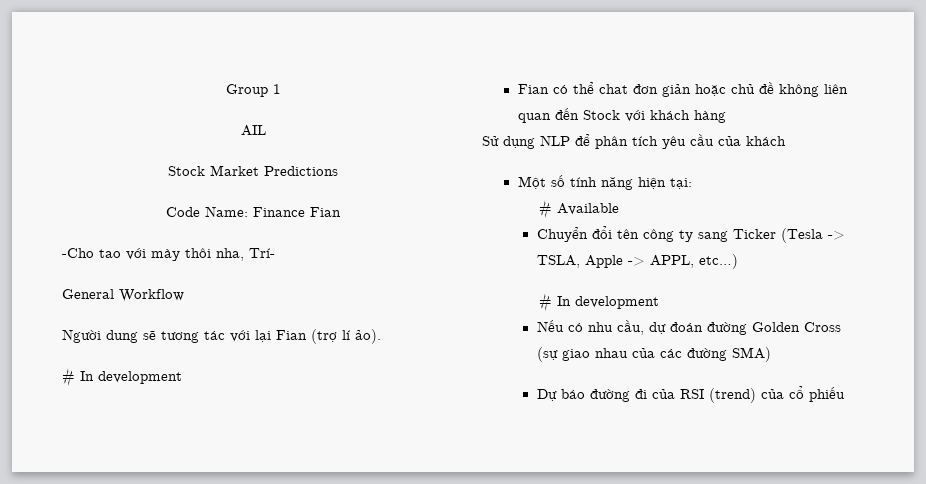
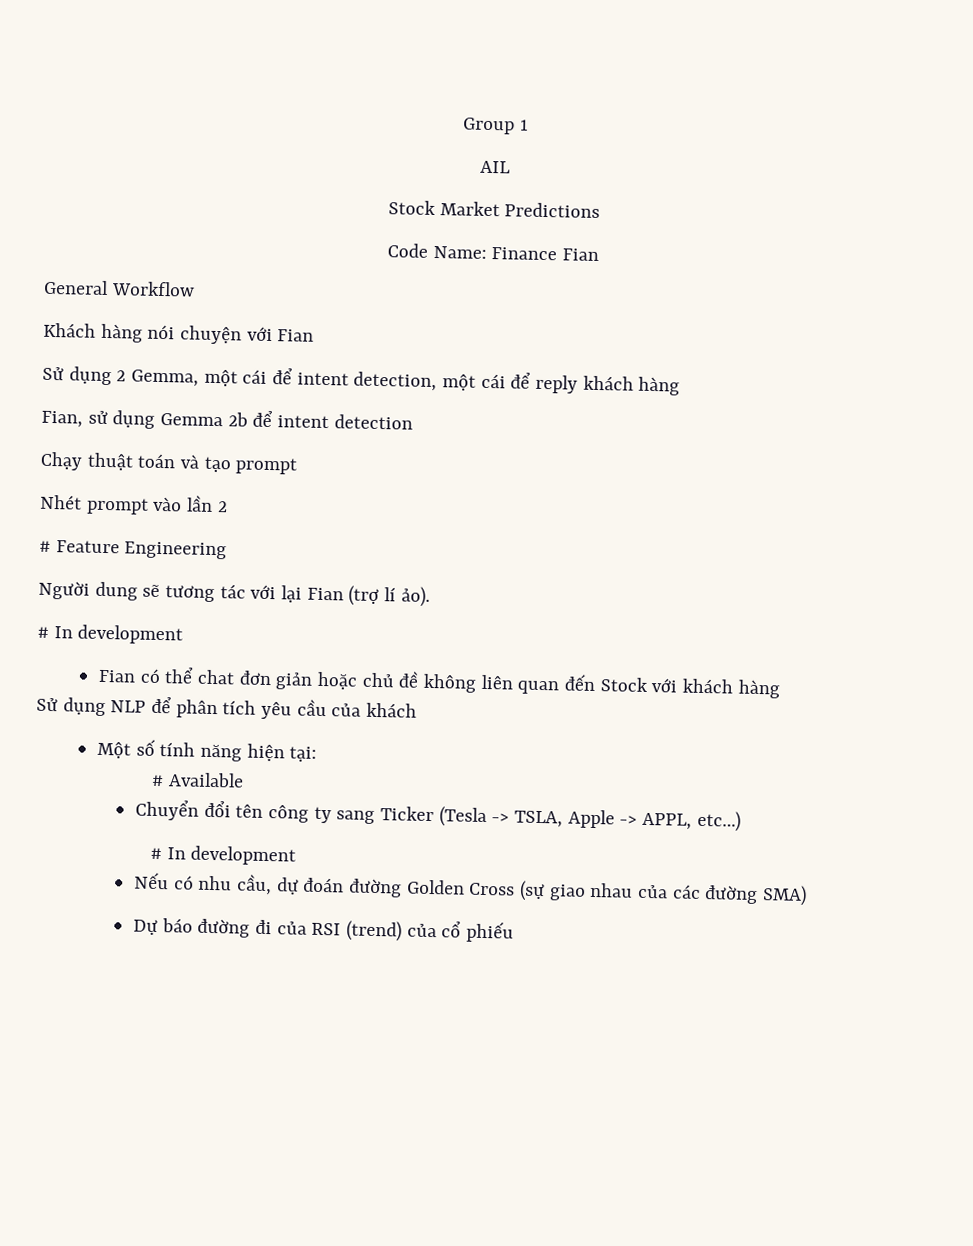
- -Cho tao với mày thôi nha, Trí-
  General Workflow
+ Khách hàng nói chuyện với Fian
+ Sử dụng 2 Gemma, một cái để intent detection, một cái để reply khách hàng
+ Fian, sử dụng Gemma 2b để intent detection
+ Chạy thuật toán và tạo prompt
+ Nhét prompt vào lần 2
+ # Feature Engineering

